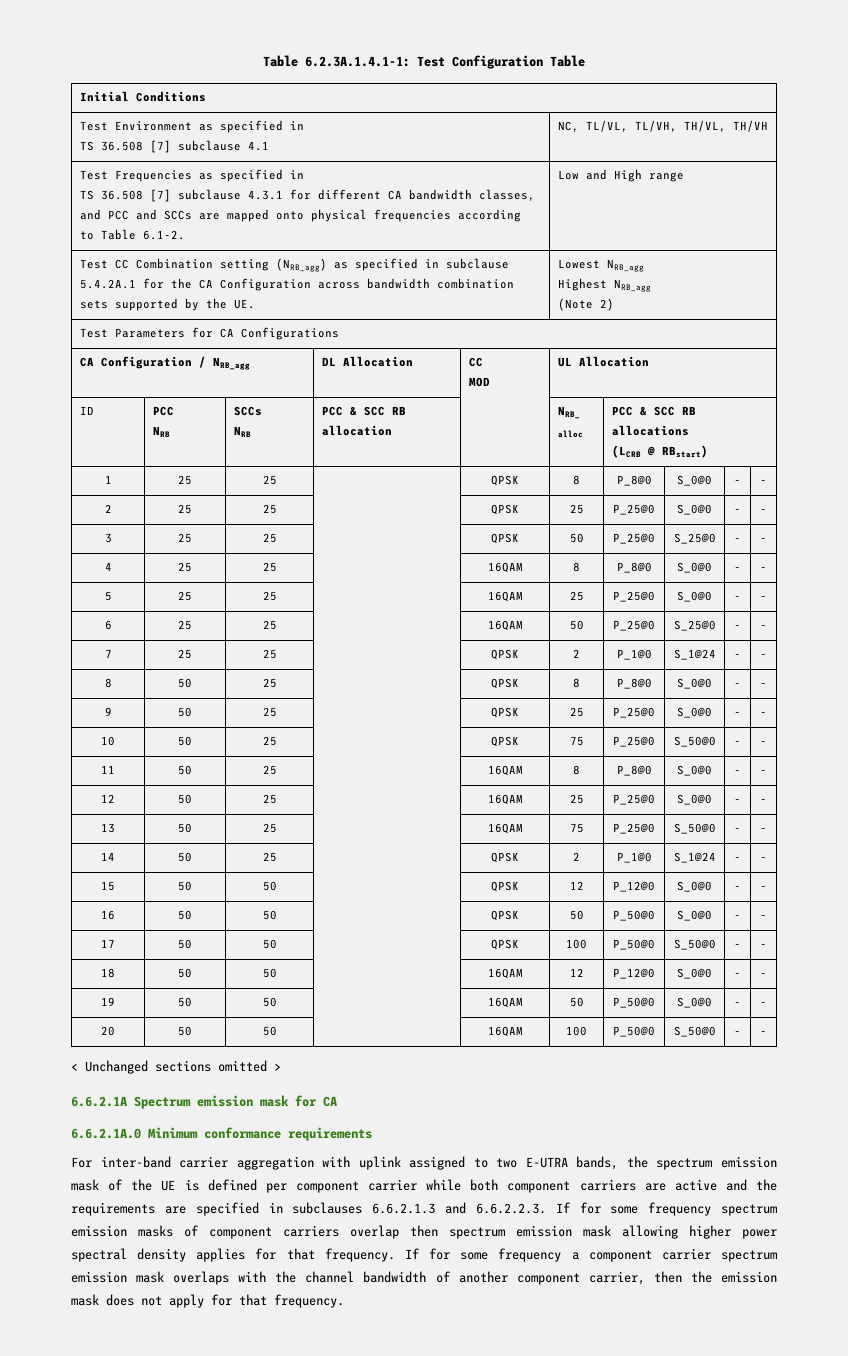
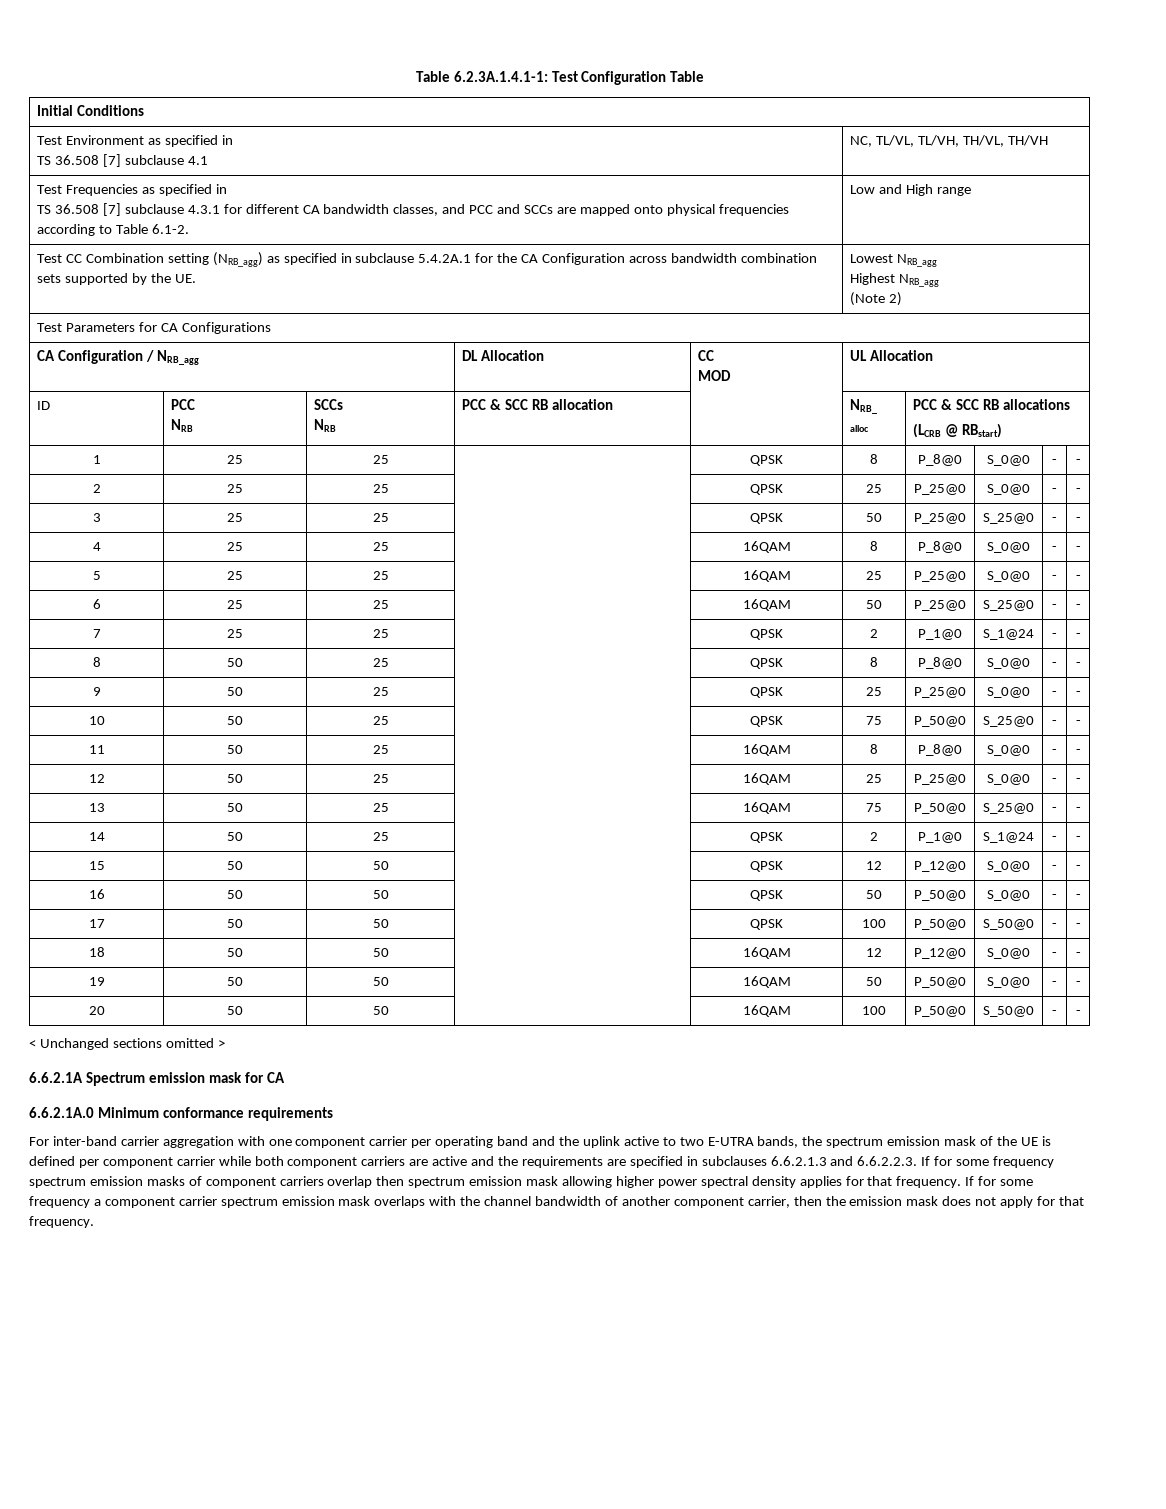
- 10 | 50 | 25 | | QPSK | 75 | P_25@0 | S_50@0 | - | -
+ 10 | 50 | 25 | | QPSK | 75 | P_50@0 | S_25@0 | - | -
- 13 | 50 | 25 | | 16QAM | 75 | P_25@0 | S_50@0 | - | -
+ 13 | 50 | 25 | | 16QAM | 75 | P_50@0 | S_25@0 | - | -
- For inter-band carrier aggregation with uplink assigned to two E-UTRA bands, the spectrum emission mask of the UE is defined per component carrier while both component carriers are active and the requirements are specified in subclauses 6.6.2.1.3 and 6.6.2.2.3. If for some frequency spectrum emission masks of component carriers overlap then spectrum emission mask allowing higher power spectral density applies for that frequency.
+ For inter-band carrier aggregation with one component carrier per operating band and the uplink active to two E-UTRA bands, the spectrum emission mask of the UE is defined per component carrier while both component carriers are active and the requirements are specified in subclauses 6.6.2.1.3 and 6.6.2.2.3. If for some frequency spectrum emission masks of component carriers overlap then spectrum emission mask allowing higher power spectral density applies for that frequency.

